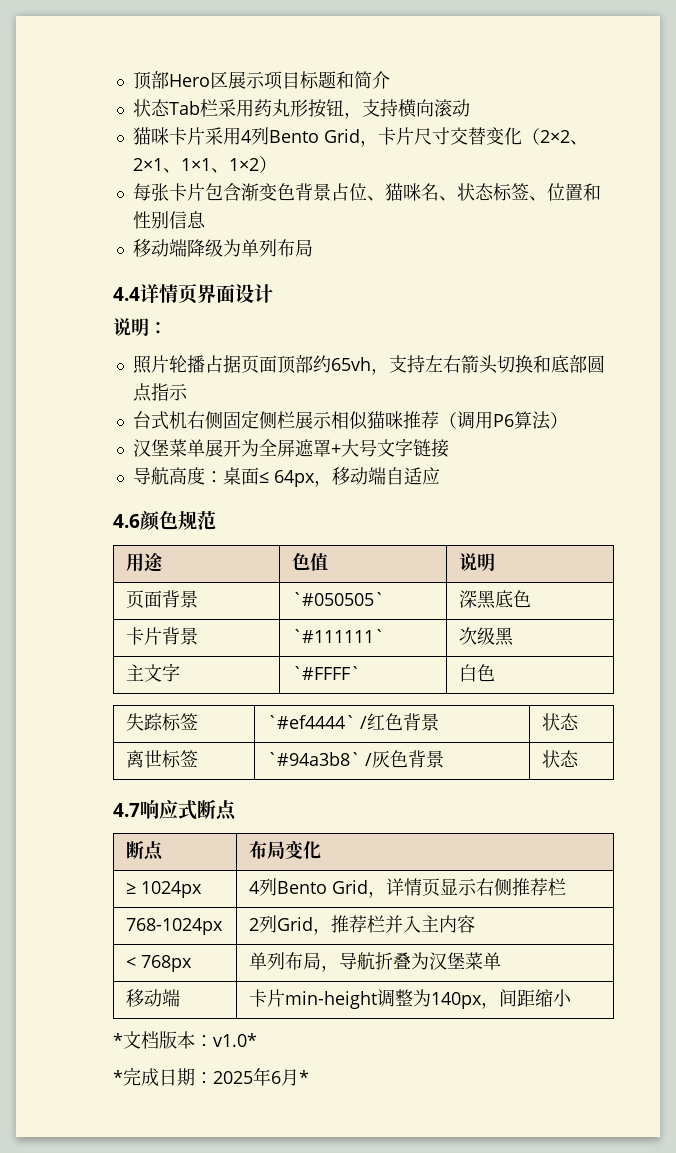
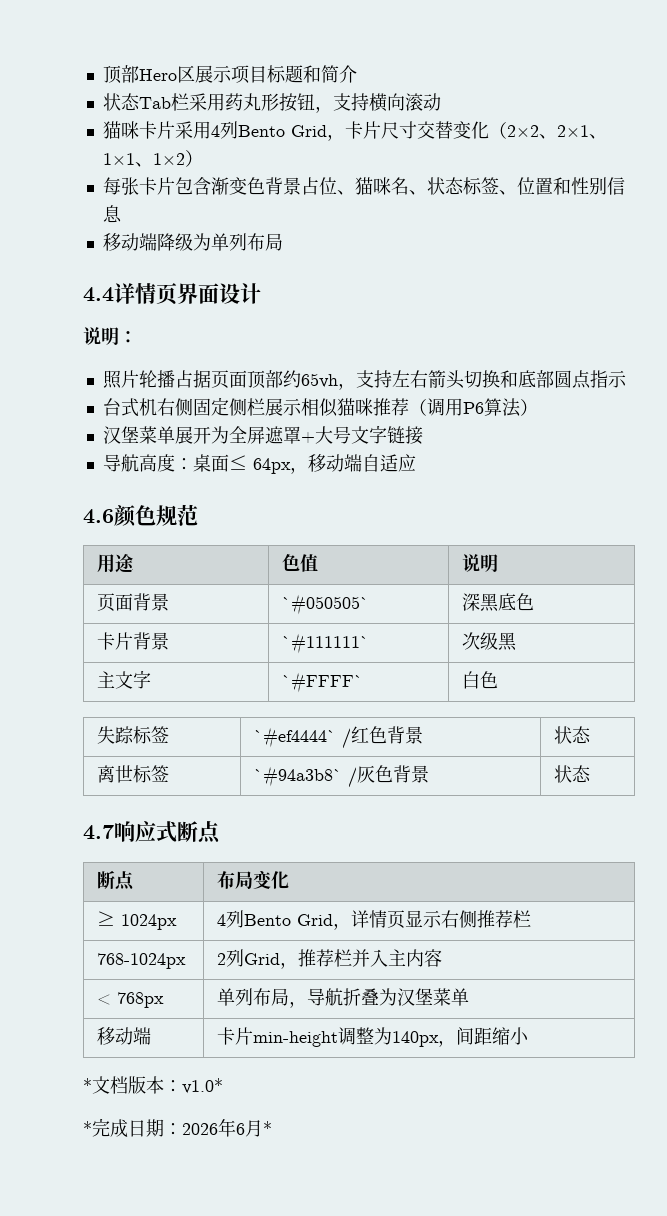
- *完成日期：2025年6月*
+ *完成日期：2026年6月*

